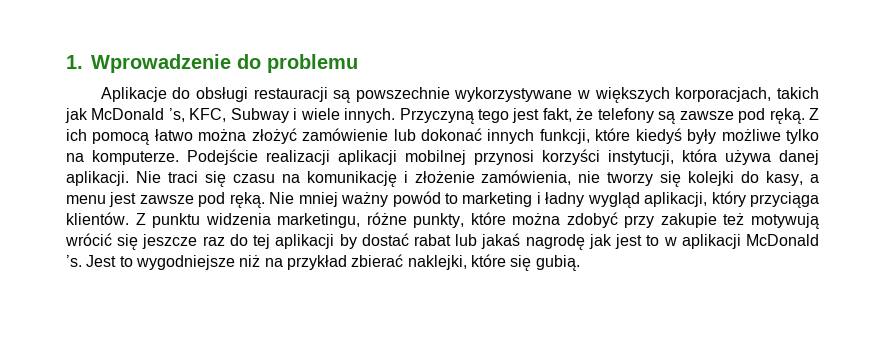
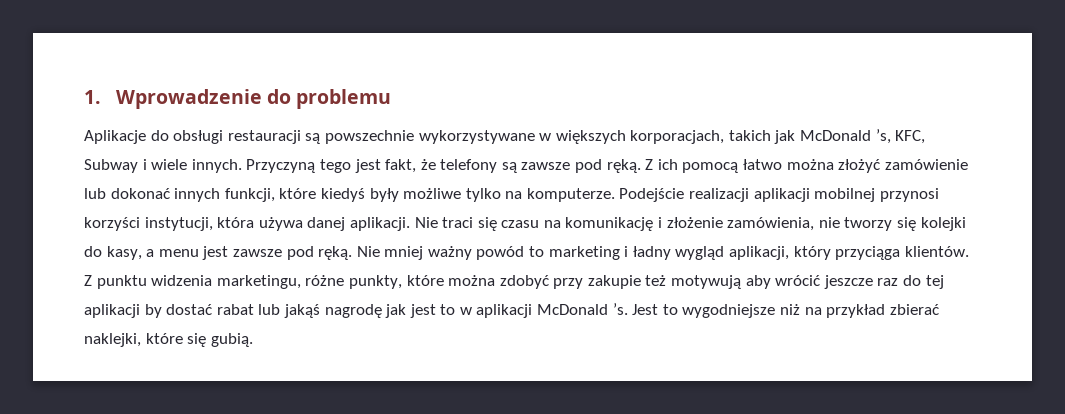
- Z punktu widzenia marketingu, różne punkty, które można zdobyć przy zakupie też motywują wrócić się jeszcze raz do tej aplikacji by dostać rabat lub jakaś nagrodę jak jest to w aplikacji McDonald ’s.
+ Z punktu widzenia marketingu, różne punkty, które można zdobyć przy zakupie też motywują aby wrócić jeszcze raz do tej aplikacji by dostać rabat lub jakąś nagrodę jak jest to w aplikacji McDonald ’s.

